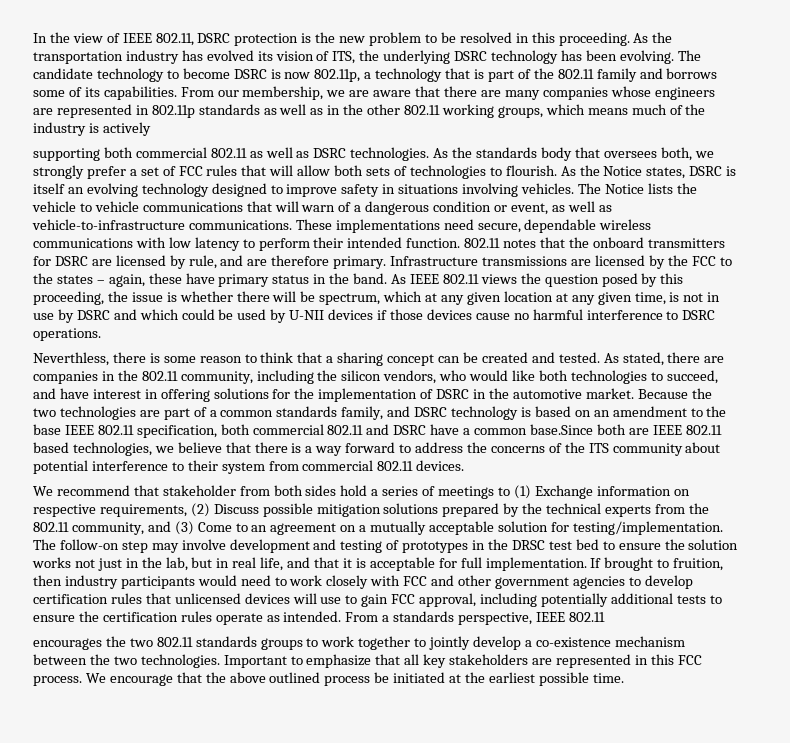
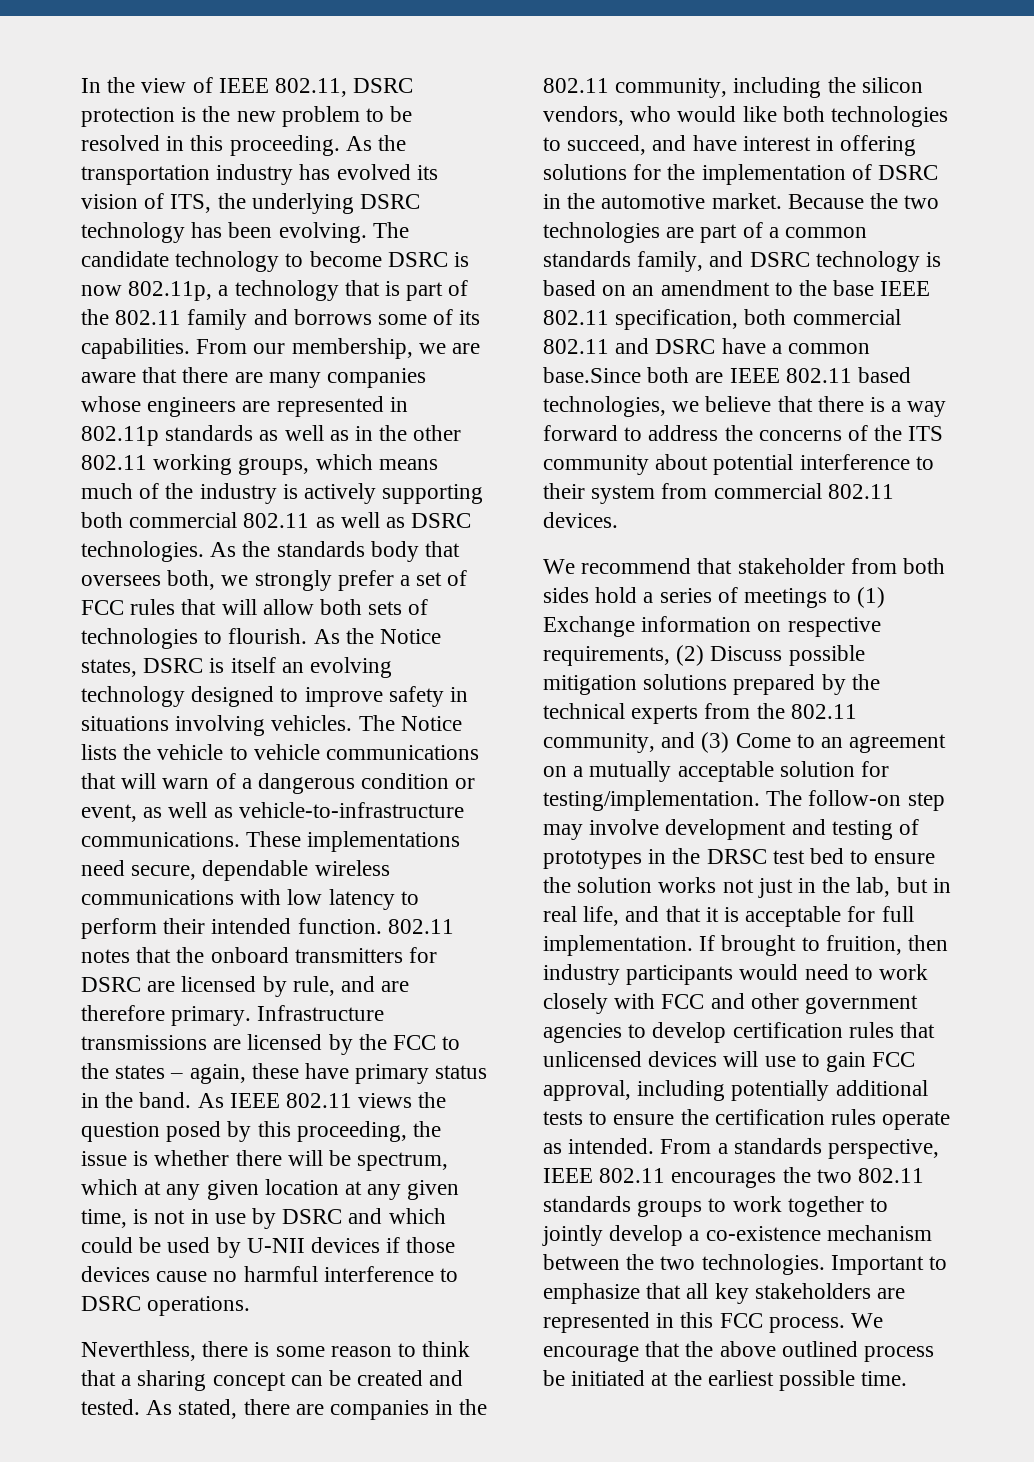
- From our membership, we are aware that there are many companies whose engineers are represented in 802.11p standards as well as in the other 802.11 working groups, which means much of the industry is actively
- supporting both commercial 802.11 as well as DSRC technologies.
+ From our membership, we are aware that there are many companies whose engineers are represented in 802.11p standards as well as in the other 802.11 working groups, which means much of the industry is actively supporting both commercial 802.11 as well as DSRC technologies.
- From a standards perspective, IEEE 802.11
- encourages the two 802.11 standards groups to work together to jointly develop a co-existence mechanism between the two technologies.
+ From a standards perspective, IEEE 802.11 encourages the two 802.11 standards groups to work together to jointly develop a co-existence mechanism between the two technologies.

